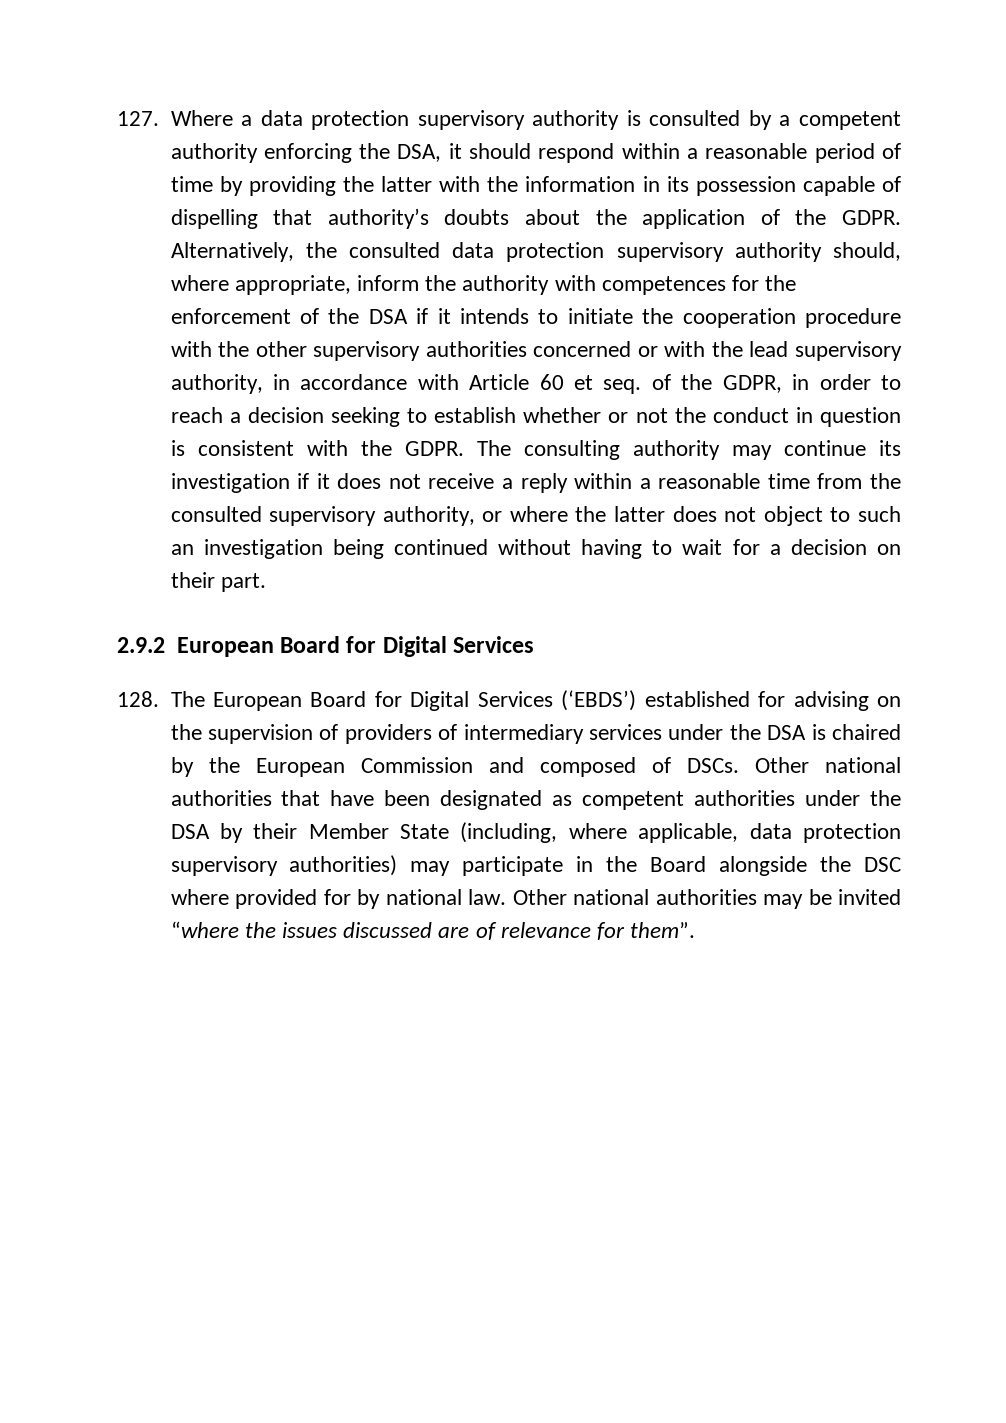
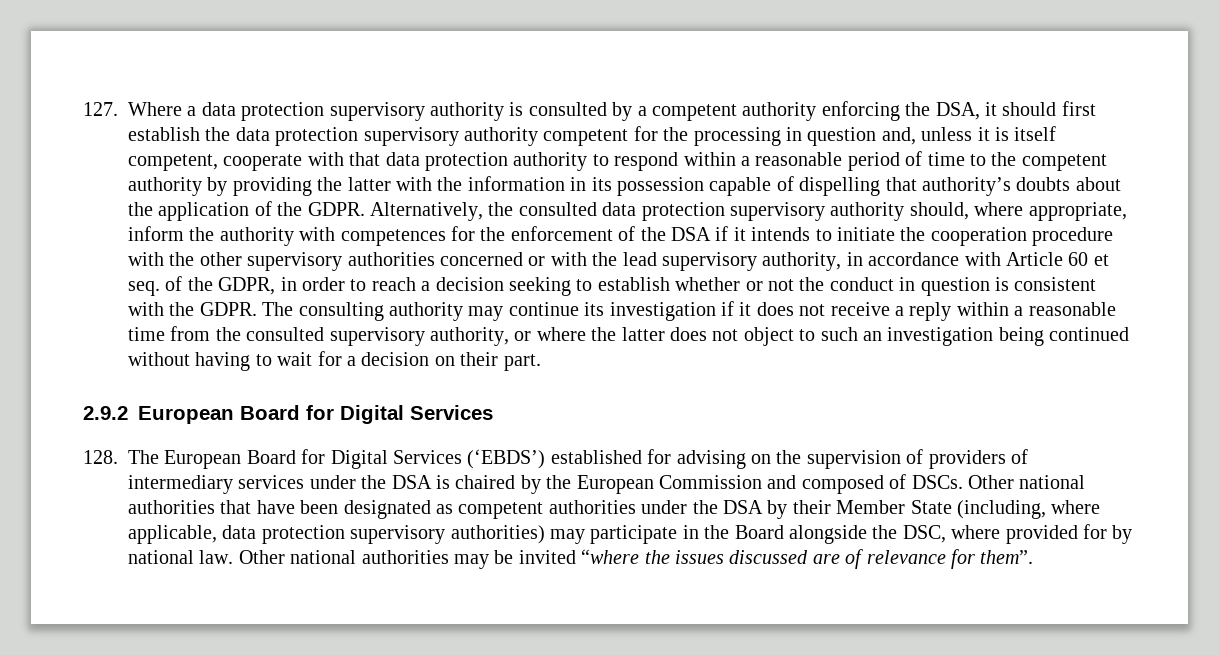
- 127. Where a data protection supervisory authority is consulted by a competent authority enforcing the DSA, it should respond within a reasonable period of time by providing the latter with the information in its possession capable of dispelling that authority’s doubts about the application of the GDPR.
+ 127. Where a data protection supervisory authority is consulted by a competent authority enforcing the DSA, it should first establish the data protection supervisory authority competent for the processing in question and, unless it is itself competent, cooperate with that data protection authority to respond within a reasonable period of time to the competent authority by providing the latter with the information in its possession capable of dispelling that authority’s doubts about the application of the GDPR.
- Other national authorities that have been designated as competent authorities under the DSA by their Member State (including, where applicable, data protection supervisory authorities) may participate in the Board alongside the DSC where provided for by national law.
+ Other national authorities that have been designated as competent authorities under the DSA by their Member State (including, where applicable, data protection supervisory authorities) may participate in the Board alongside the DSC, where provided for by national law.

